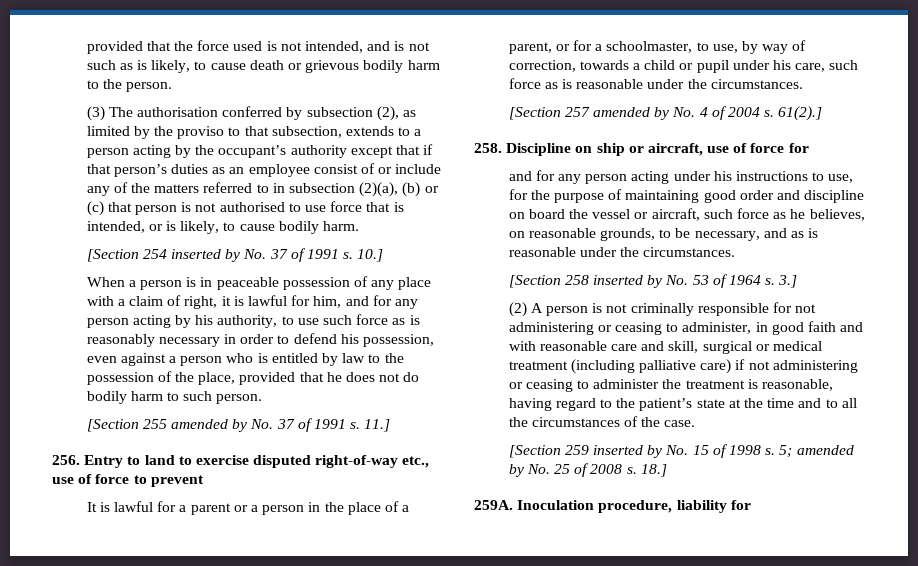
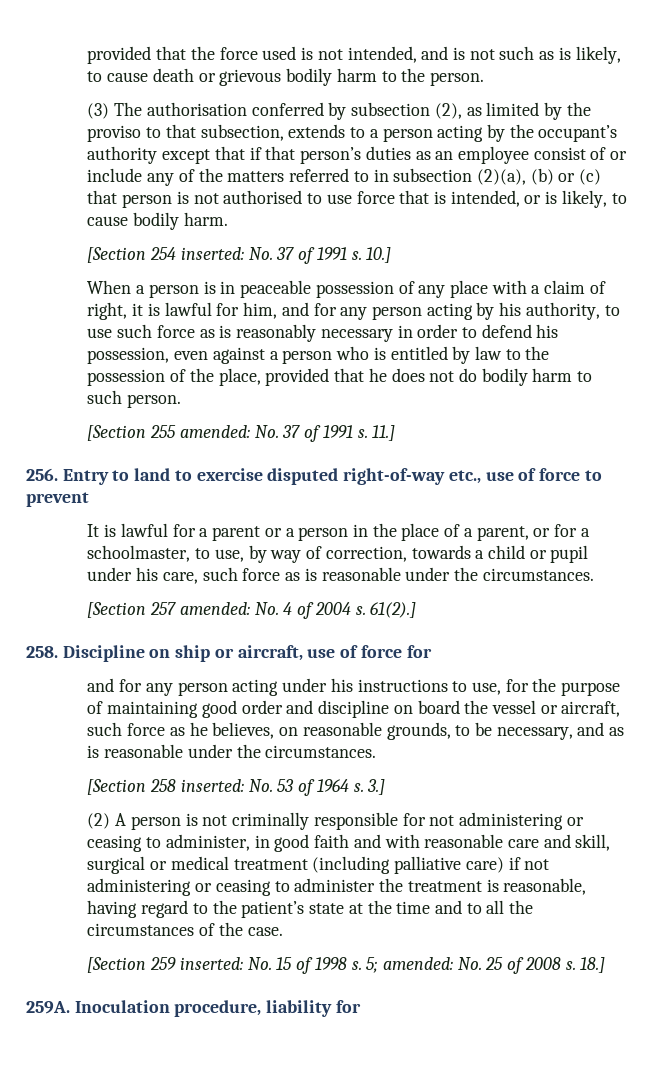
- [Section 254 inserted by No. 37 of 1991 s.
+ [Section 254 inserted: No. 37 of 1991 s.
- [Section 255 amended by No. 37 of 1991 s.
+ [Section 255 amended: No. 37 of 1991 s.
- [Section 257 amended by No. 4 of 2004 s.
+ [Section 257 amended: No. 4 of 2004 s.
- [Section 258 inserted by No. 53 of 1964 s.
+ [Section 258 inserted: No. 53 of 1964 s.
- [Section 259 inserted by No. 15 of 1998 s.
+ [Section 259 inserted: No. 15 of 1998 s.
- 5; amended by No. 25 of 2008 s.
+ 5; amended: No. 25 of 2008 s.

